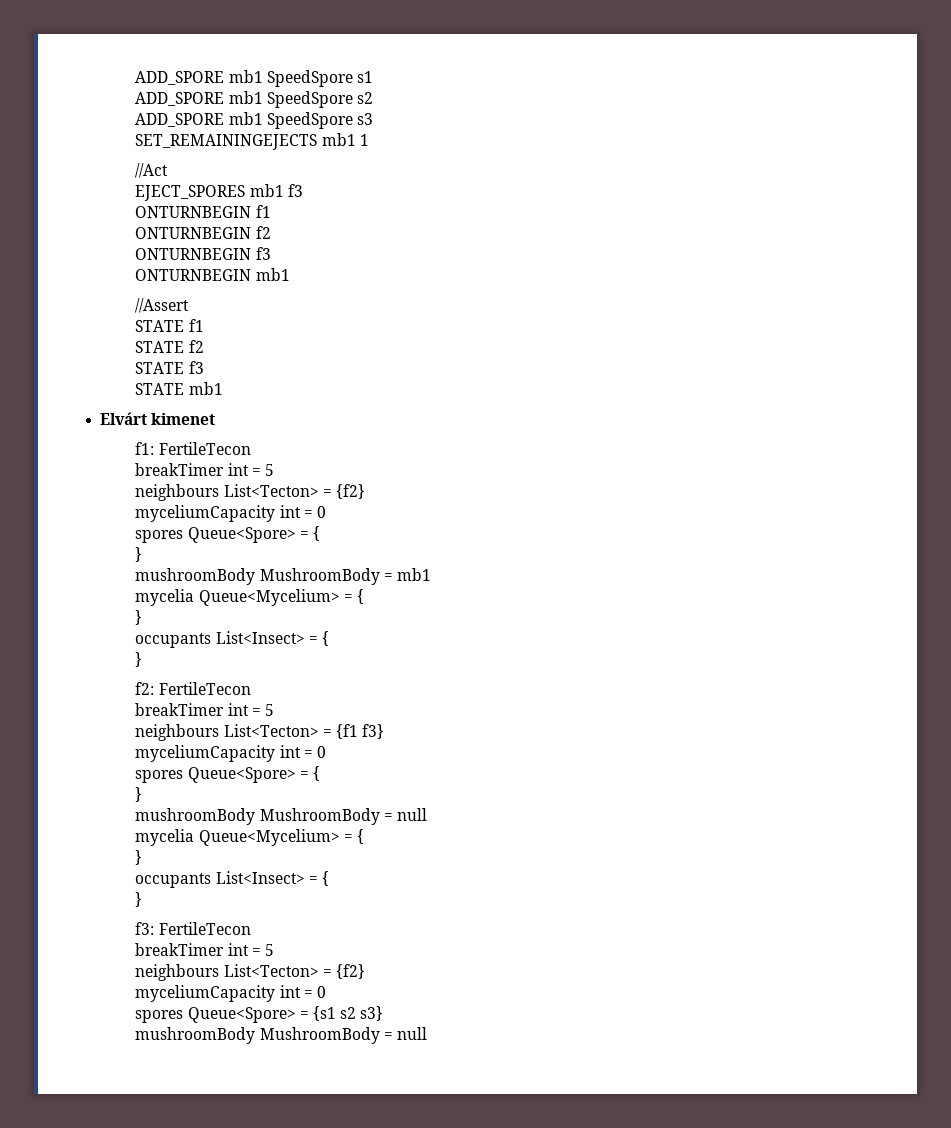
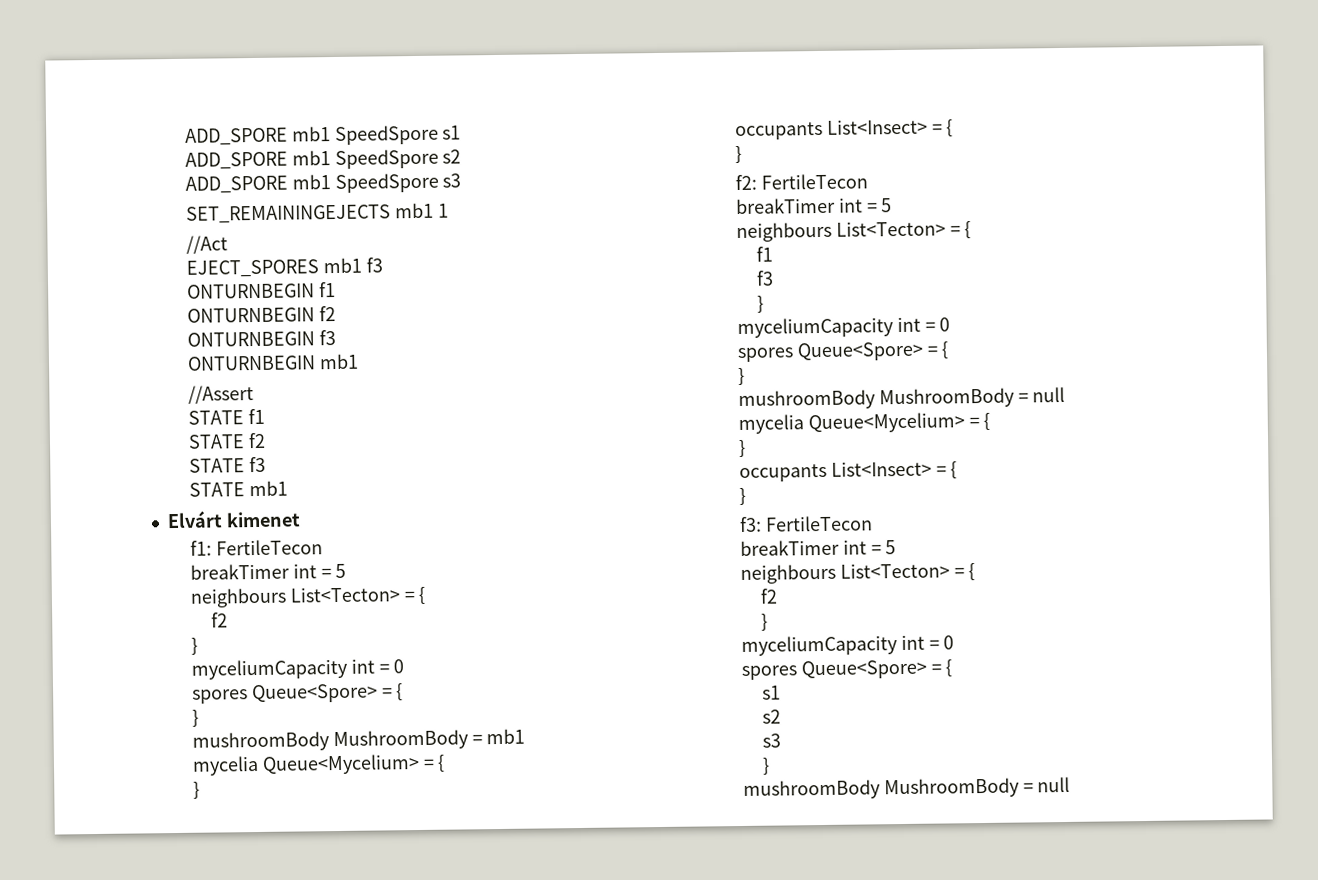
  f1: FertileTecon
  breakTimer int = 5
- neighbours List<Tecton> = {f2}
+ neighbours List<Tecton> = {
+ f2
+ }
  f2: FertileTecon
  breakTimer int = 5
- neighbours List<Tecton> = {f1 f3}
+ neighbours List<Tecton> = {
+ f1
+ f3
+ }
  f3: FertileTecon
  breakTimer int = 5
- neighbours List<Tecton> = {f2}
+ neighbours List<Tecton> = {
+ f2
+ }
  myceliumCapacity int = 0
- spores Queue<Spore> = {s1 s2 s3}
+ spores Queue<Spore> = {
+ s1
+ s2
+ s3
+ }

